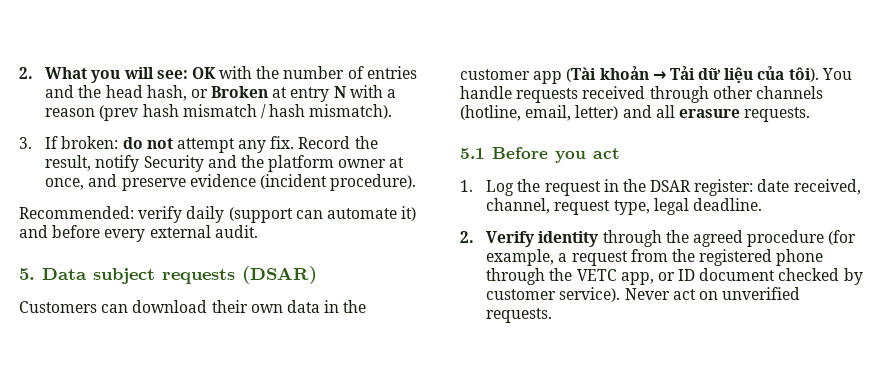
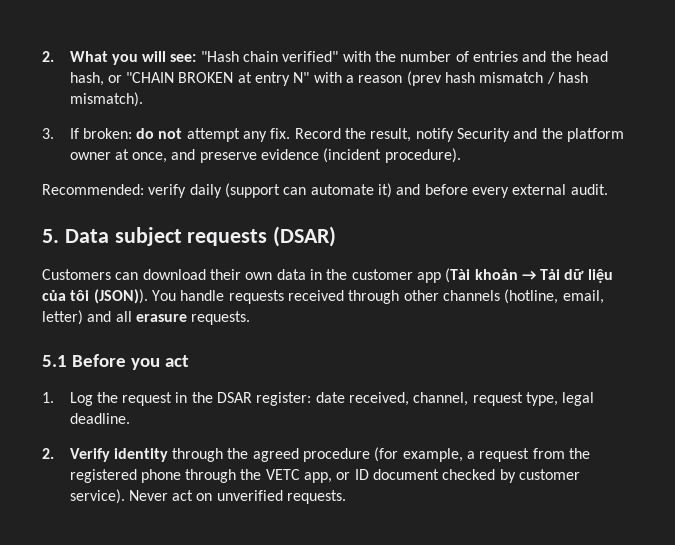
- 2. What you will see: OK with the number of entries and the head hash, or Broken at entry N with a reason (prev hash mismatch / hash mismatch).
+ 2. What you will see: "Hash chain verified" with the number of entries and the head hash, or "CHAIN BROKEN at entry N" with a reason (prev hash mismatch / hash mismatch).
- Customers can download their own data in the customer app (Tài khoản → Tải dữ liệu của tôi).
+ Customers can download their own data in the customer app (Tài khoản → Tải dữ liệu của tôi (JSON)).

